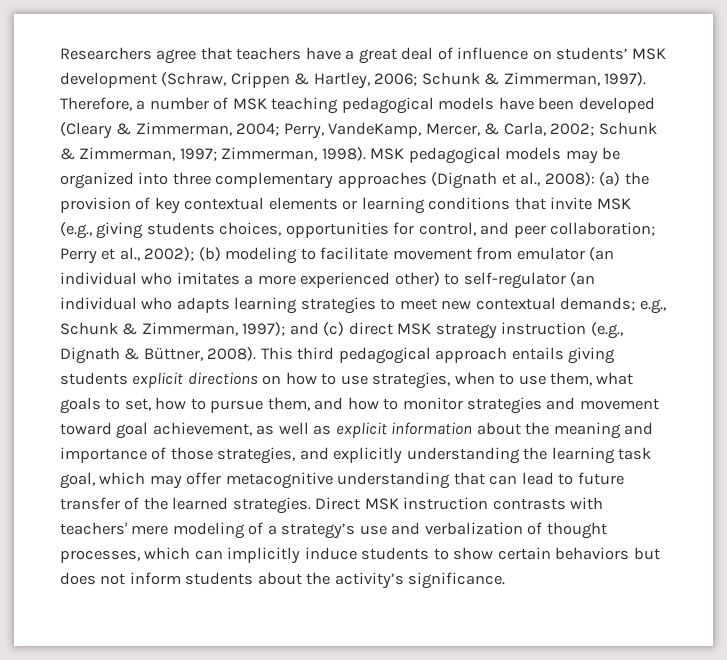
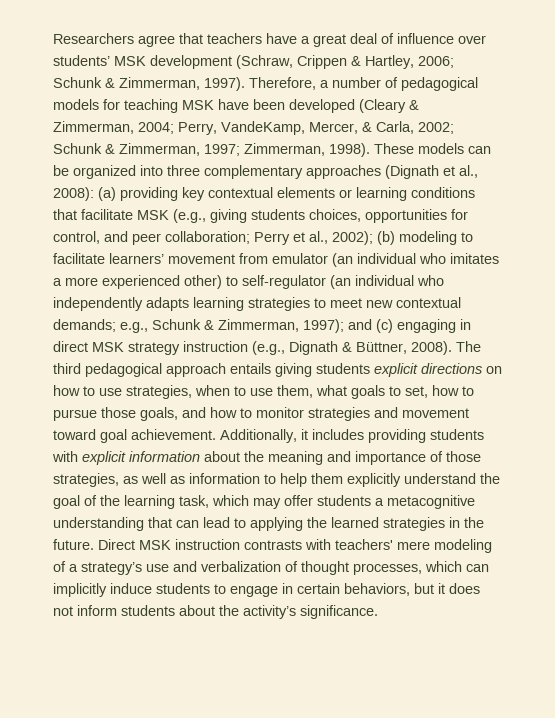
- Researchers agree that teachers have a great deal of influence on students’ MSK development (Schraw, Crippen & Hartley, 2006; Schunk & Zimmerman, 1997).
+ Researchers agree that teachers have a great deal of influence over students’ MSK development (Schraw, Crippen & Hartley, 2006; Schunk & Zimmerman, 1997).
- Therefore, a number of MSK teaching pedagogical models have been developed (Cleary & Zimmerman, 2004; Perry, VandeKamp, Mercer, & Carla, 2002; Schunk & Zimmerman, 1997; Zimmerman, 1998).
+ Therefore, a number of pedagogical models for teaching MSK have been developed (Cleary & Zimmerman, 2004; Perry, VandeKamp, Mercer, & Carla, 2002; Schunk & Zimmerman, 1997; Zimmerman, 1998).
- MSK pedagogical models may be organized into three complementary approaches (Dignath et al., 2008):
+ These models can be organized into three complementary approaches (Dignath et al., 2008):
- (a) the provision of key contextual elements or learning conditions that invite MSK (e.g., giving students choices, opportunities for control, and peer collaboration;
+ (a) providing key contextual elements or learning conditions that facilitate MSK (e.g., giving students choices, opportunities for control, and peer collaboration;
- (b) modeling to facilitate movement from emulator (an individual who imitates a more experienced other) to self-regulator (an individual who adapts learning strategies to meet new contextual demands;
+ (b) modeling to facilitate learners’ movement from emulator (an individual who imitates a more experienced other) to self-regulator (an individual who independently adapts learning strategies to meet new contextual demands;
- and (c) direct MSK strategy instruction (e.g., Dignath & Büttner, 2008).
+ and (c) engaging in direct MSK strategy instruction (e.g., Dignath & Büttner, 2008).
- This third pedagogical approach entails giving students explicit directions on how to use strategies, when to use them, what goals to set, how to pursue them, and how to monitor strategies and movement toward goal achievement, as well as explicit information about the meaning and importance of those strategies, and explicitly understanding the learning task goal, which may offer metacognitive understanding that can lead to future transfer of the learned strategies.
+ The third pedagogical approach entails giving students explicit directions on how to use strategies, when to use them, what goals to set, how to pursue those goals, and how to monitor strategies and movement toward goal achievement. Additionally, it includes providing students with explicit information about the meaning and importance of those strategies, as well as information to help them explicitly understand the goal of the learning task, which may offer students a metacognitive understanding that can lead to applying the learned strategies in the future.
- Direct MSK instruction contrasts with teachers' mere modeling of a strategy’s use and verbalization of thought processes, which can implicitly induce students to show certain behaviors but does not inform students about the activity’s significance.
+ Direct MSK instruction contrasts with teachers' mere modeling of a strategy’s use and verbalization of thought processes, which can implicitly induce students to engage in certain behaviors, but it does not inform students about the activity’s significance.

